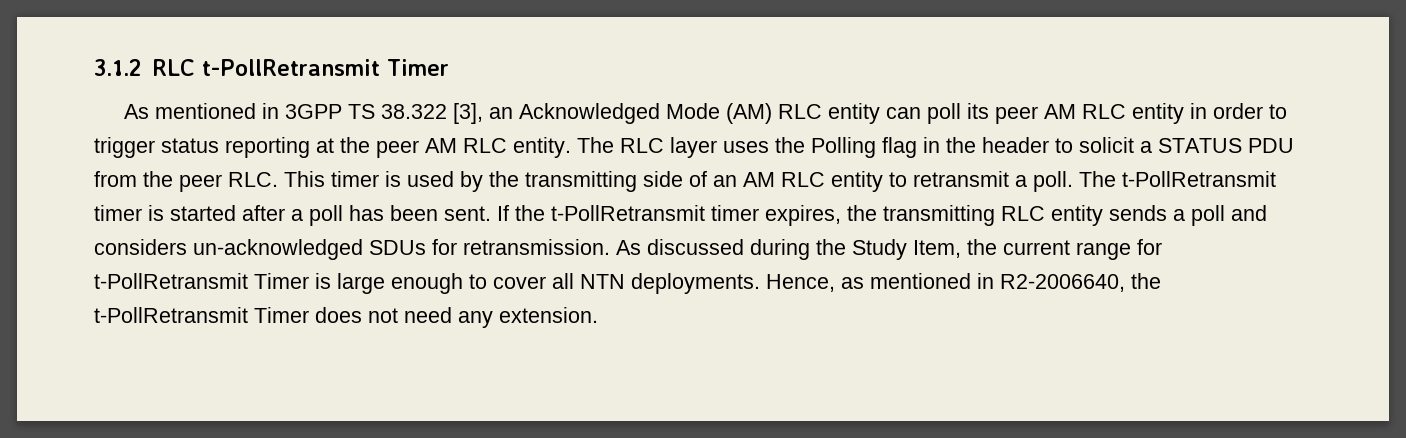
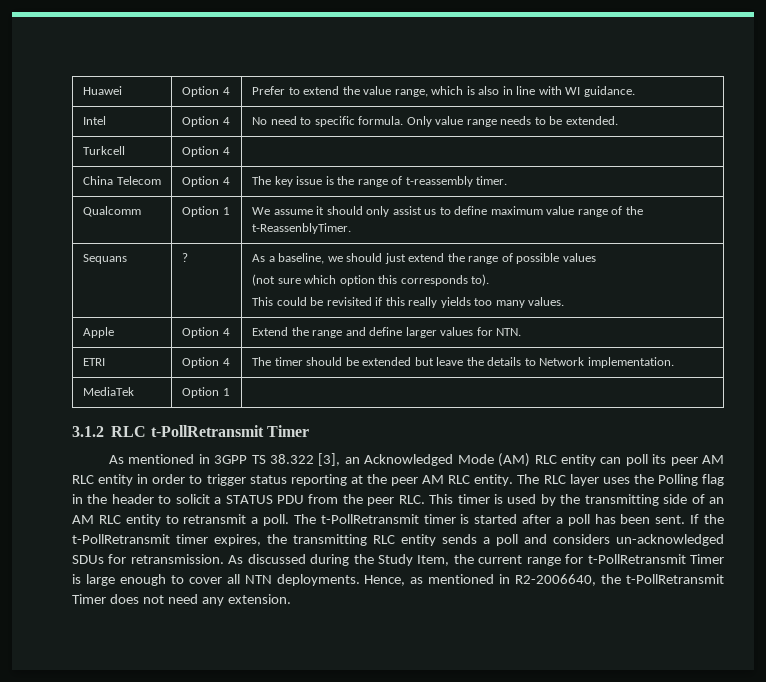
+ Huawei | Option 4 | Prefer to extend the value range, which is also in line with WI guidance.
+ Intel | Option 4 | No need to specific formula. Only value range needs to be extended.
+ Turkcell | Option 4 |
+ China Telecom | Option 4 | The key issue is the range of t-reassembly timer.
+ Qualcomm | Option 1 | We assume it should only assist us to define maximum value range of the t-ReassenblyTimer.
+ Sequans | ? | As a baseline, we should just extend the range of possible values
+ (not sure which option this corresponds to).
+ This could be revisited if this really yields too many values.
+ Apple | Option 4 | Extend the range and define larger values for NTN.
+ ETRI | Option 4 | The timer should be extended but leave the details to Network implementation.
+ MediaTek | Option 1 |

